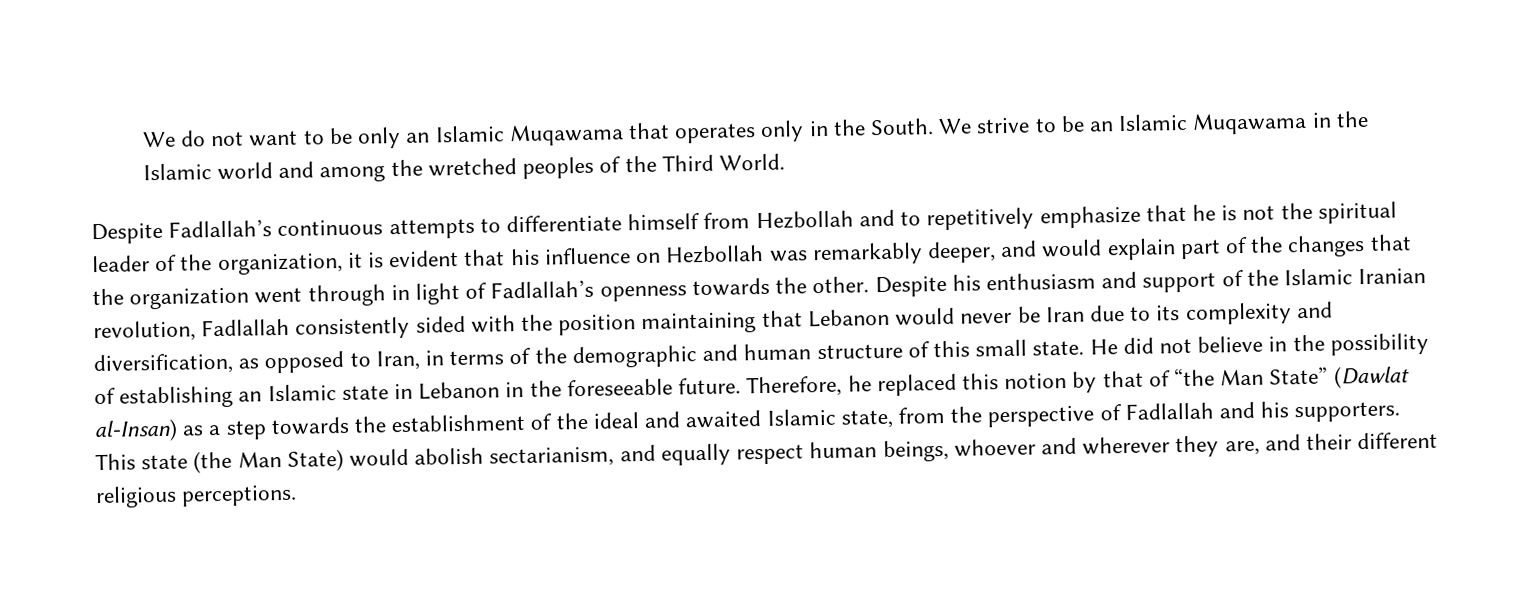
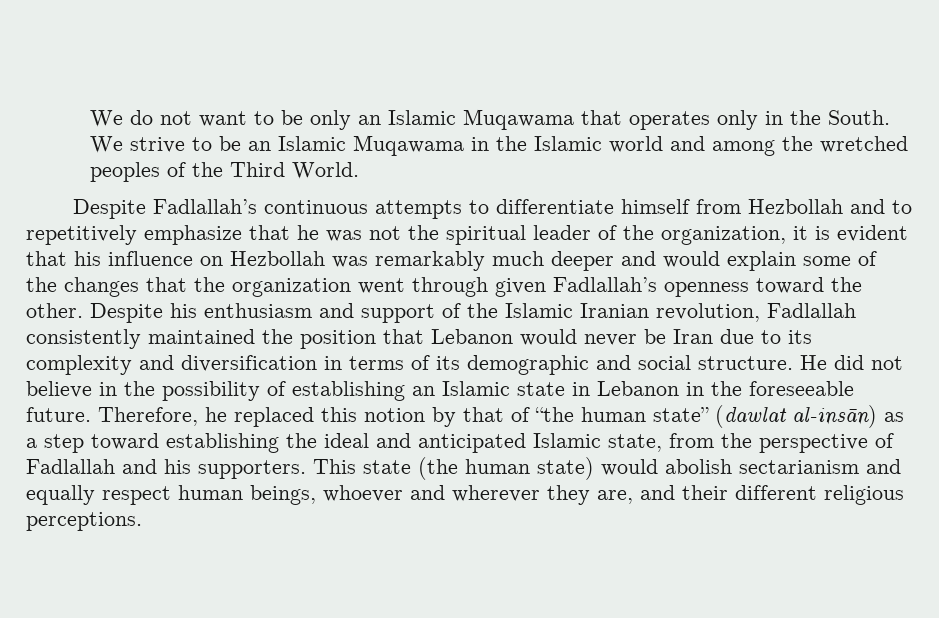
- Despite Fadlallah’s continuous attempts to differentiate himself from Hezbollah and to repetitively emphasize that he is not the spiritual leader of the organization, it is evident that his influence on Hezbollah was remarkably deeper, and would explain part of the changes that the organization went through in light of Fadlallah’s openness towards the other.
+ Despite Fadlallah’s continuous attempts to differentiate himself from Hezbollah and to repetitively emphasize that he was not the spiritual leader of the organization, it is evident that his influence on Hezbollah was remarkably much deeper and would explain some of the changes that the organization went through given Fadlallah’s openness toward the other.
- Despite his enthusiasm and support of the Islamic Iranian revolution, Fadlallah consistently sided with the position maintaining that Lebanon would never be Iran due to its complexity and diversification, as opposed to Iran, in terms of the demographic and human structure of this small state.
+ Despite his enthusiasm and support of the Islamic Iranian revolution, Fadlallah consistently maintained the position that Lebanon would never be Iran due to its complexity and diversification in terms of its demographic and social structure.
- Therefore, he replaced this notion by that of “the Man State” (Dawlat al-Insan) as a step towards the establishment of the ideal and awaited Islamic state, from the perspective of Fadlallah and his supporters.
+ Therefore, he replaced this notion by that of “the human state” (dawlat al-insān) as a step toward establishing the ideal and anticipated Islamic state, from the perspective of Fadlallah and his supporters.
- This state (the Man State) would abolish sectarianism, and equally respect human beings, whoever and wherever they are, and their different religious perceptions.
+ This state (the human state) would abolish sectarianism and equally respect human beings, whoever and wherever they are, and their different religious perceptions.

